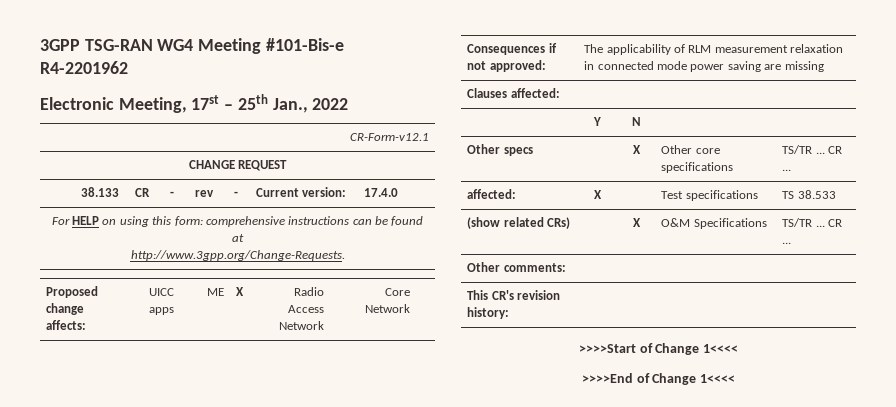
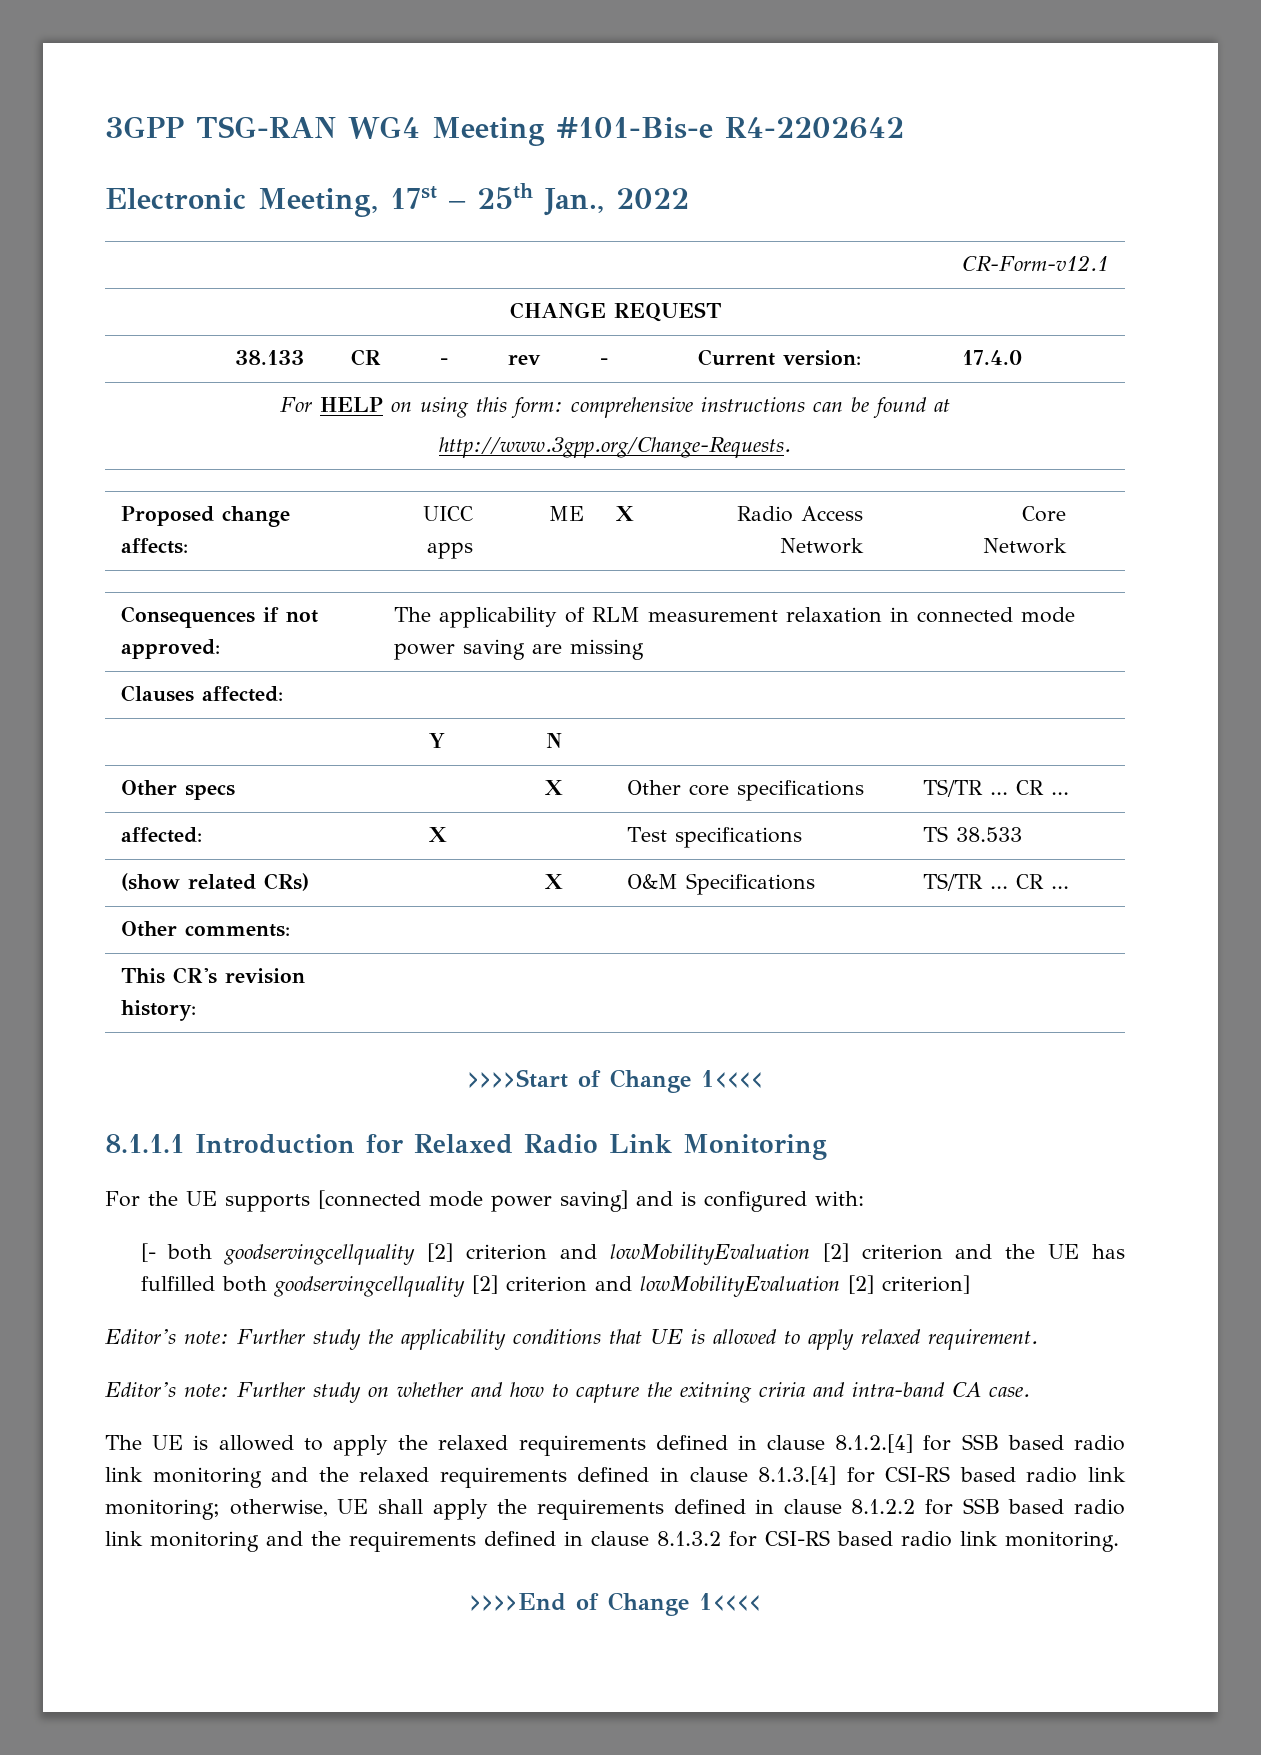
- 3GPP TSG-RAN WG4 Meeting #101-Bis-e R4-2201962
+ 3GPP TSG-RAN WG4 Meeting #101-Bis-e R4-2202642
+ 8.1.1.1 Introduction for Relaxed Radio Link Monitoring
+ For the UE supports [connected mode power saving] and is configured with:
+ [- both goodservingcellquality [2] criterion and lowMobilityEvaluation [2] criterion and the UE has fulfilled both goodservingcellquality [2] criterion and lowMobilityEvaluation [2] criterion]
+ Editor’s note: Further study the applicability conditions that UE is allowed to apply relaxed requirement.
+ Editor’s note: Further study on whether and how to capture the exitning criria and intra-band CA case.
+ The UE is allowed to apply the relaxed requirements defined in clause 8.1.2.[4] for SSB based radio link monitoring and the relaxed requirements defined in clause 8.1.3.[4] for CSI-RS based radio link monitoring; otherwise, UE shall apply the requirements defined in clause 8.1.2.2 for SSB based radio link monitoring and the requirements defined in clause 8.1.3.2 for CSI-RS based radio link monitoring.

